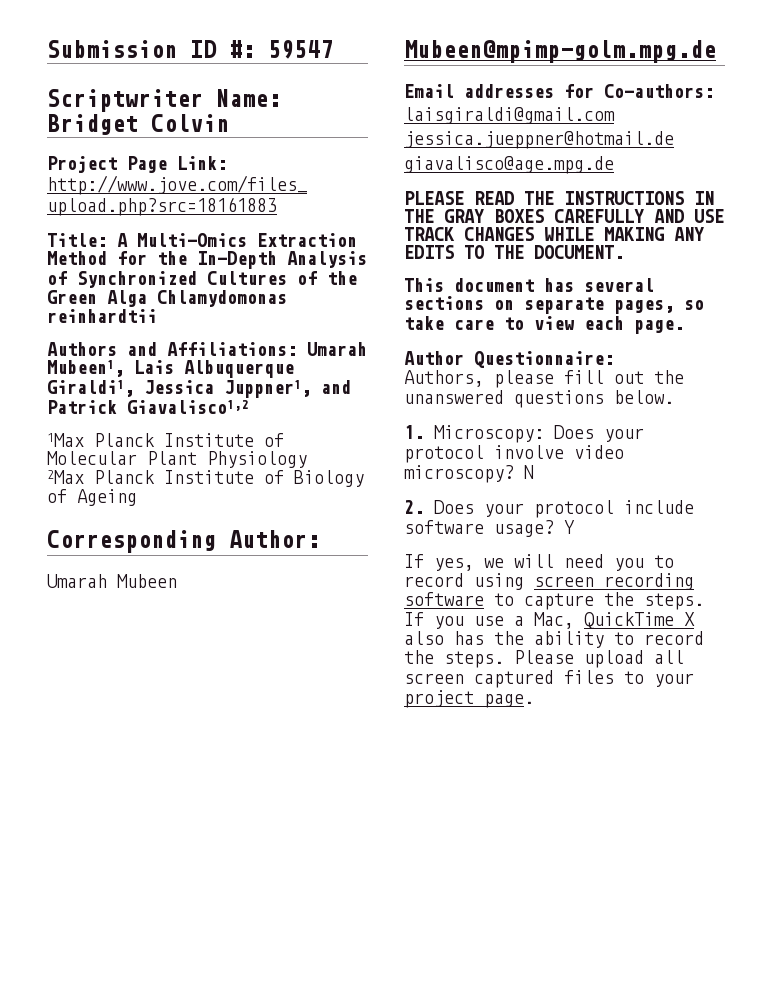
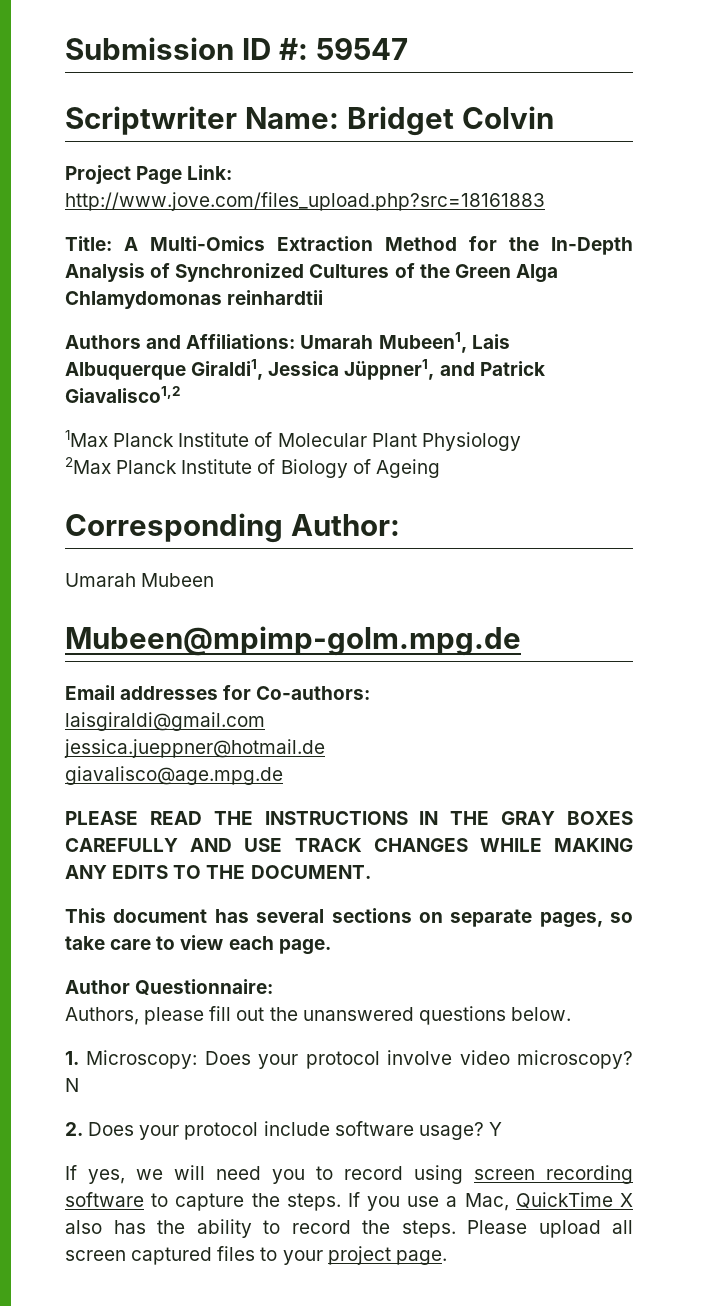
- Authors and Affiliations: Umarah Mubeen1, Lais Albuquerque Giraldi1, Jessica Juppner1, and Patrick Giavalisco1,2
+ Authors and Affiliations: Umarah Mubeen1, Lais Albuquerque Giraldi1, Jessica Jüppner1, and Patrick Giavalisco1,2

